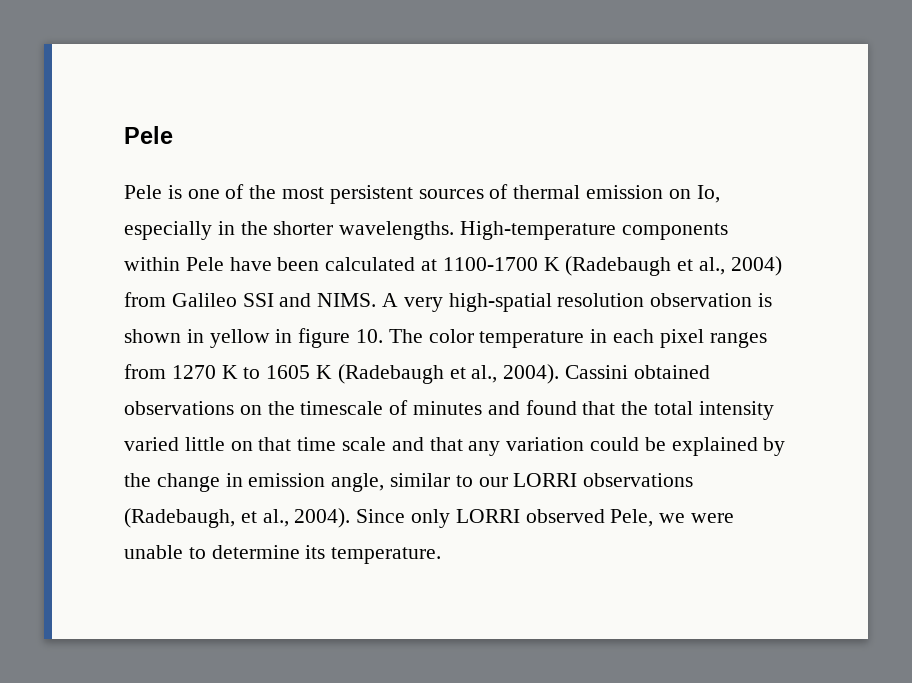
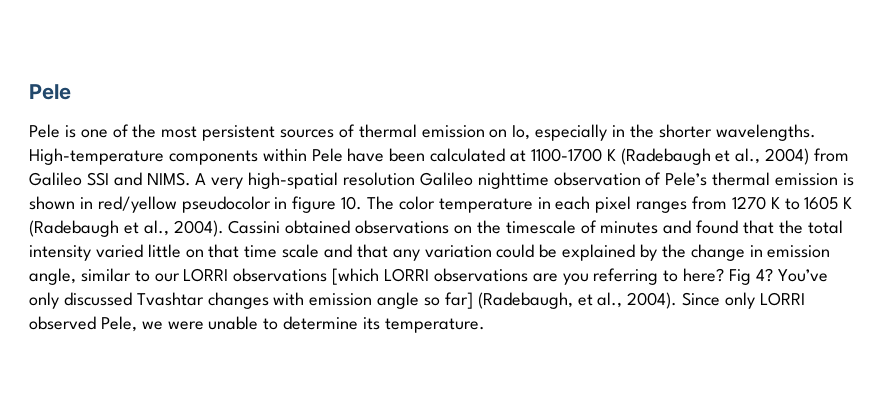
- A very high-spatial resolution observation is shown in yellow in figure 10. The color temperature in each pixel ranges from 1270 K to 1605 K (Radebaugh et al., 2004).
+ A very high-spatial resolution Galileo nighttime observation of Pele’s thermal emission is shown in red/yellow pseudocolor in figure 10. The color temperature in each pixel ranges from 1270 K to 1605 K (Radebaugh et al., 2004).
- Cassini obtained observations on the timescale of minutes and found that the total intensity varied little on that time scale and that any variation could be explained by the change in emission angle, similar to our LORRI observations (Radebaugh, et al., 2004).
+ Cassini obtained observations on the timescale of minutes and found that the total intensity varied little on that time scale and that any variation could be explained by the change in emission angle, similar to our LORRI observations [which LORRI observations are you referring to here? Fig 4? You’ve only discussed Tvashtar changes with emission angle so far] (Radebaugh, et al., 2004).

